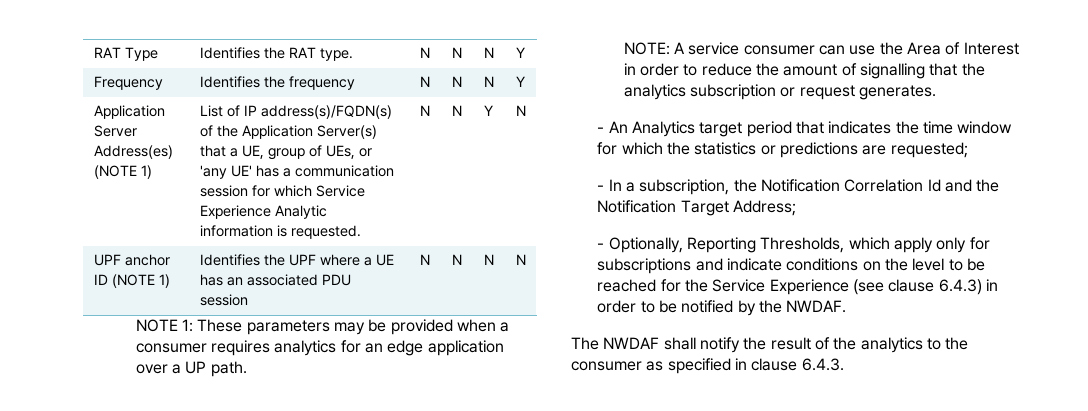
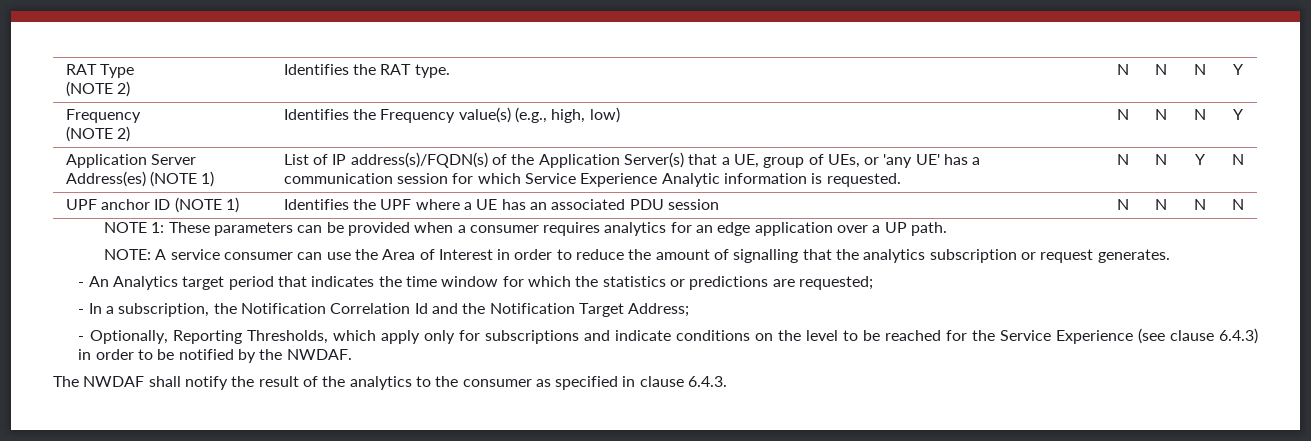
- RAT Type | Identifies the RAT type. | N | N | N | Y
- Frequency | Identifies the frequency | N | N | N | Y
+ RAT Type
+ (NOTE 2) | Identifies the RAT type. | N | N | N | Y
+ Frequency
+ (NOTE 2) | Identifies the Frequency value(s) (e.g., high, low) | N | N | N | Y
- NOTE 1: These parameters may be provided when a consumer requires analytics for an edge application over a UP path.
+ NOTE 1: These parameters can be provided when a consumer requires analytics for an edge application over a UP path.

